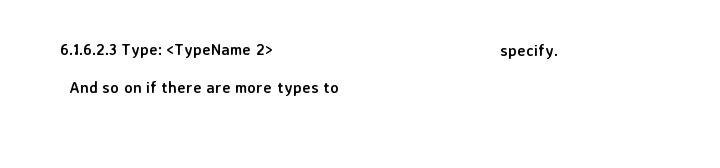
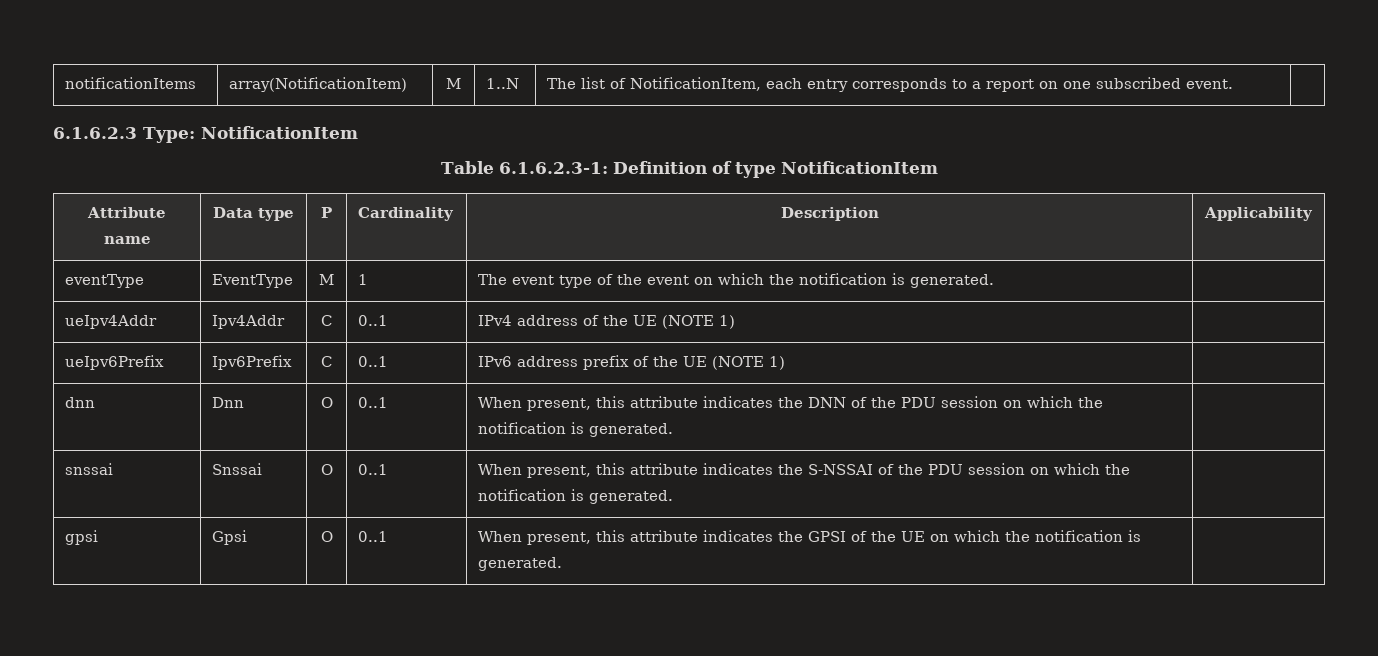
- 6.1.6.2.3 Type: <TypeName 2>
- And so on if there are more types to specify.
+ notificationItems | array(NotificationItem) | M | 1..N | The list of NotificationItem, each entry corresponds to a report on one subscribed event. |
+ 6.1.6.2.3 Type: NotificationItem
+ Table 6.1.6.2.3-1: Definition of type NotificationItem
+ Attribute name | Data type | P | Cardinality | Description | Applicability
+ eventType | EventType | M | 1 | The event type of the event on which the notification is generated. |
+ ueIpv4Addr | Ipv4Addr | C | 0..1 | IPv4 address of the UE (NOTE 1) |
+ ueIpv6Prefix | Ipv6Prefix | C | 0..1 | IPv6 address prefix of the UE (NOTE 1) |
+ dnn | Dnn | O | 0..1 | When present, this attribute indicates the DNN of the PDU session on which the notification is generated. |
+ snssai | Snssai | O | 0..1 | When present, this attribute indicates the S-NSSAI of the PDU session on which the notification is generated. |
+ gpsi | Gpsi | O | 0..1 | When present, this attribute indicates the GPSI of the UE on which the notification is generated. |

